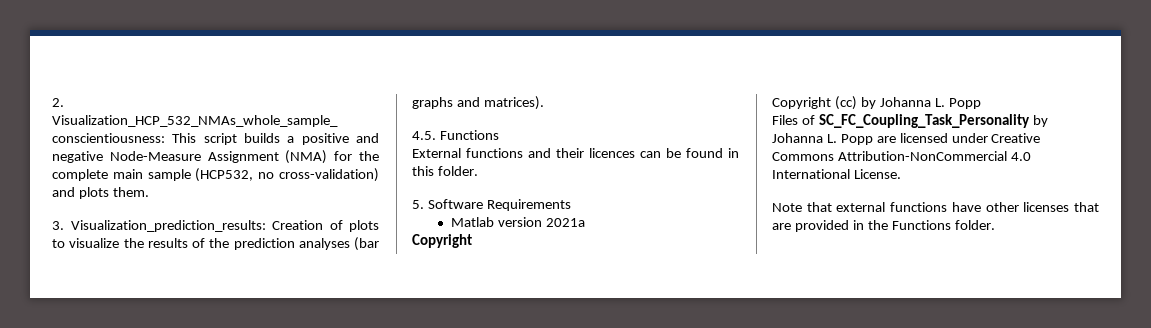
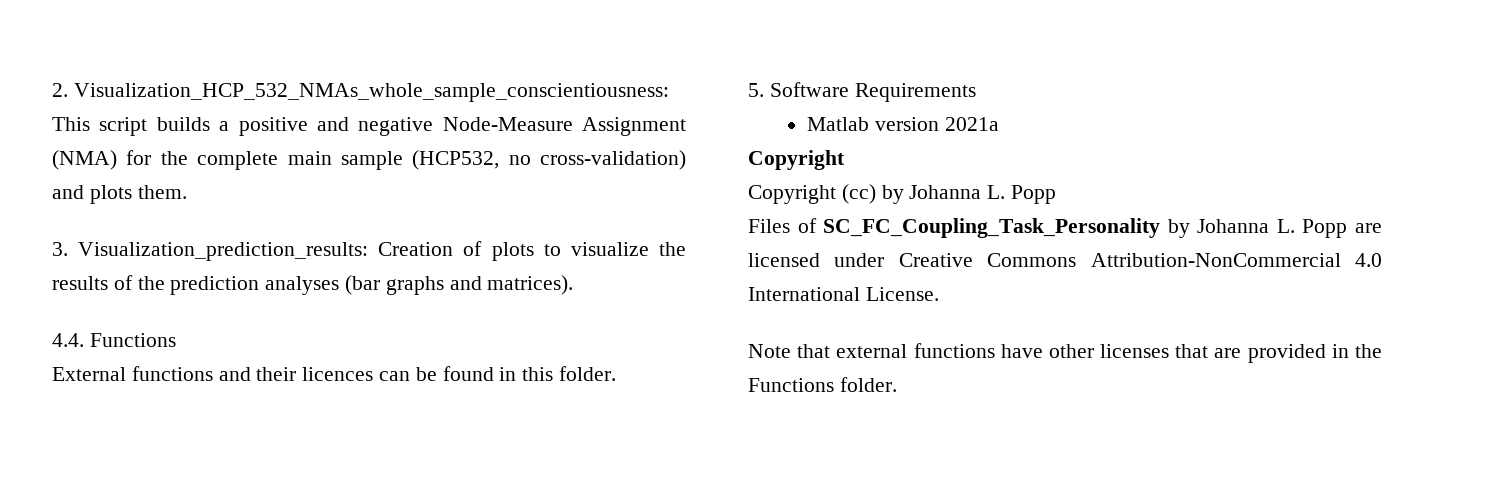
- 4.5. Functions
+ 4.4. Functions

